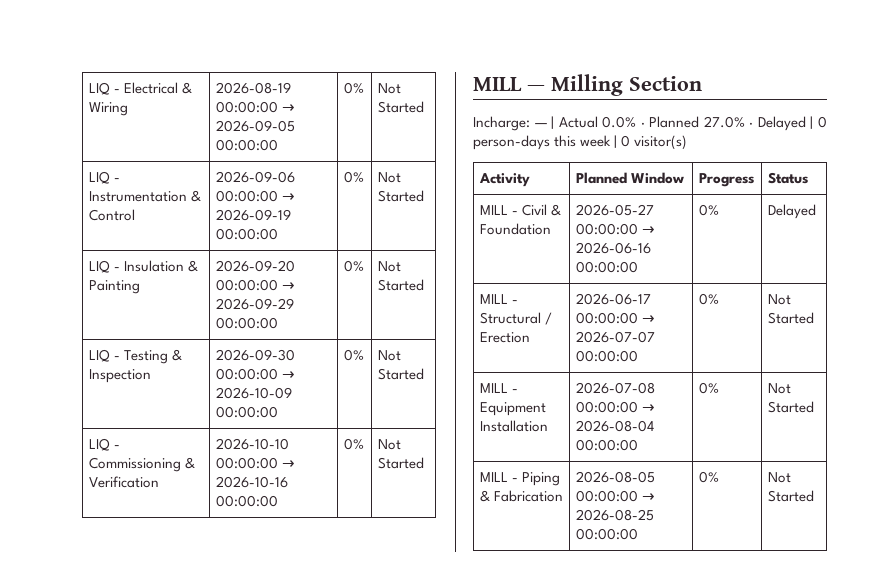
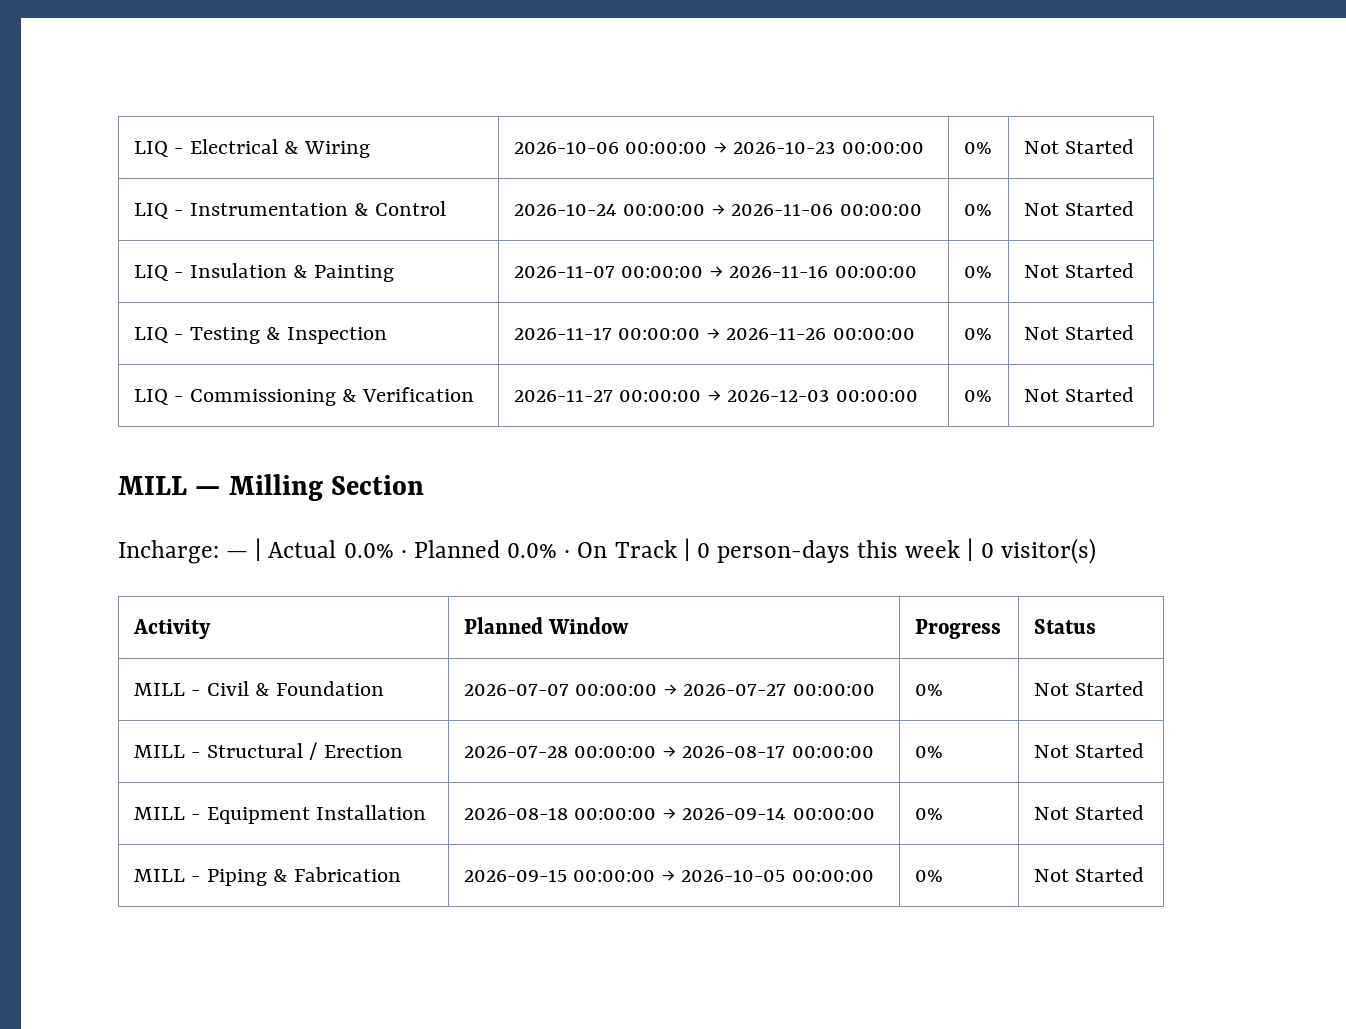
- LIQ - Electrical & Wiring | 2026-08-19 00:00:00 → 2026-09-05 00:00:00 | 0% | Not Started
+ LIQ - Electrical & Wiring | 2026-10-06 00:00:00 → 2026-10-23 00:00:00 | 0% | Not Started
- LIQ - Instrumentation & Control | 2026-09-06 00:00:00 → 2026-09-19 00:00:00 | 0% | Not Started
+ LIQ - Instrumentation & Control | 2026-10-24 00:00:00 → 2026-11-06 00:00:00 | 0% | Not Started
- LIQ - Insulation & Painting | 2026-09-20 00:00:00 → 2026-09-29 00:00:00 | 0% | Not Started
+ LIQ - Insulation & Painting | 2026-11-07 00:00:00 → 2026-11-16 00:00:00 | 0% | Not Started
- LIQ - Testing & Inspection | 2026-09-30 00:00:00 → 2026-10-09 00:00:00 | 0% | Not Started
+ LIQ - Testing & Inspection | 2026-11-17 00:00:00 → 2026-11-26 00:00:00 | 0% | Not Started
- LIQ - Commissioning & Verification | 2026-10-10 00:00:00 → 2026-10-16 00:00:00 | 0% | Not Started
+ LIQ - Commissioning & Verification | 2026-11-27 00:00:00 → 2026-12-03 00:00:00 | 0% | Not Started
- Incharge: — | Actual 0.0% · Planned 27.0% · Delayed | 0 person-days this week | 0 visitor(s)
+ Incharge: — | Actual 0.0% · Planned 0.0% · On Track | 0 person-days this week | 0 visitor(s)
- MILL - Civil & Foundation | 2026-05-27 00:00:00 → 2026-06-16 00:00:00 | 0% | Delayed
+ MILL - Civil & Foundation | 2026-07-07 00:00:00 → 2026-07-27 00:00:00 | 0% | Not Started
- MILL - Structural / Erection | 2026-06-17 00:00:00 → 2026-07-07 00:00:00 | 0% | Not Started
+ MILL - Structural / Erection | 2026-07-28 00:00:00 → 2026-08-17 00:00:00 | 0% | Not Started
- MILL - Equipment Installation | 2026-07-08 00:00:00 → 2026-08-04 00:00:00 | 0% | Not Started
+ MILL - Equipment Installation | 2026-08-18 00:00:00 → 2026-09-14 00:00:00 | 0% | Not Started
- MILL - Piping & Fabrication | 2026-08-05 00:00:00 → 2026-08-25 00:00:00 | 0% | Not Started
+ MILL - Piping & Fabrication | 2026-09-15 00:00:00 → 2026-10-05 00:00:00 | 0% | Not Started

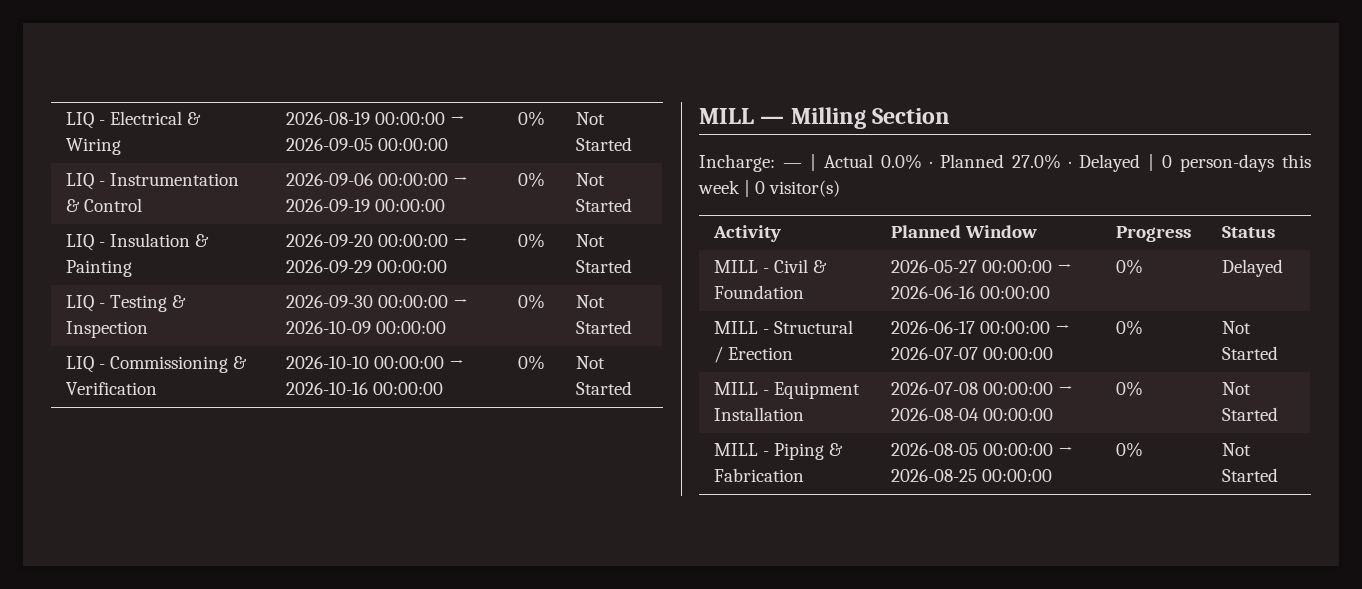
- LIQ - Electrical & Wiring | 2026-10-06 00:00:00 → 2026-10-23 00:00:00 | 0% | Not Started
+ LIQ - Electrical & Wiring | 2026-08-19 00:00:00 → 2026-09-05 00:00:00 | 0% | Not Started
- LIQ - Instrumentation & Control | 2026-10-24 00:00:00 → 2026-11-06 00:00:00 | 0% | Not Started
+ LIQ - Instrumentation & Control | 2026-09-06 00:00:00 → 2026-09-19 00:00:00 | 0% | Not Started
- LIQ - Insulation & Painting | 2026-11-07 00:00:00 → 2026-11-16 00:00:00 | 0% | Not Started
+ LIQ - Insulation & Painting | 2026-09-20 00:00:00 → 2026-09-29 00:00:00 | 0% | Not Started
- LIQ - Testing & Inspection | 2026-11-17 00:00:00 → 2026-11-26 00:00:00 | 0% | Not Started
+ LIQ - Testing & Inspection | 2026-09-30 00:00:00 → 2026-10-09 00:00:00 | 0% | Not Started
- LIQ - Commissioning & Verification | 2026-11-27 00:00:00 → 2026-12-03 00:00:00 | 0% | Not Started
+ LIQ - Commissioning & Verification | 2026-10-10 00:00:00 → 2026-10-16 00:00:00 | 0% | Not Started
- Incharge: — | Actual 0.0% · Planned 0.0% · On Track | 0 person-days this week | 0 visitor(s)
+ Incharge: — | Actual 0.0% · Planned 27.0% · Delayed | 0 person-days this week | 0 visitor(s)
- MILL - Civil & Foundation | 2026-07-07 00:00:00 → 2026-07-27 00:00:00 | 0% | Not Started
+ MILL - Civil & Foundation | 2026-05-27 00:00:00 → 2026-06-16 00:00:00 | 0% | Delayed
- MILL - Structural / Erection | 2026-07-28 00:00:00 → 2026-08-17 00:00:00 | 0% | Not Started
+ MILL - Structural / Erection | 2026-06-17 00:00:00 → 2026-07-07 00:00:00 | 0% | Not Started
- MILL - Equipment Installation | 2026-08-18 00:00:00 → 2026-09-14 00:00:00 | 0% | Not Started
+ MILL - Equipment Installation | 2026-07-08 00:00:00 → 2026-08-04 00:00:00 | 0% | Not Started
- MILL - Piping & Fabrication | 2026-09-15 00:00:00 → 2026-10-05 00:00:00 | 0% | Not Started
+ MILL - Piping & Fabrication | 2026-08-05 00:00:00 → 2026-08-25 00:00:00 | 0% | Not Started

